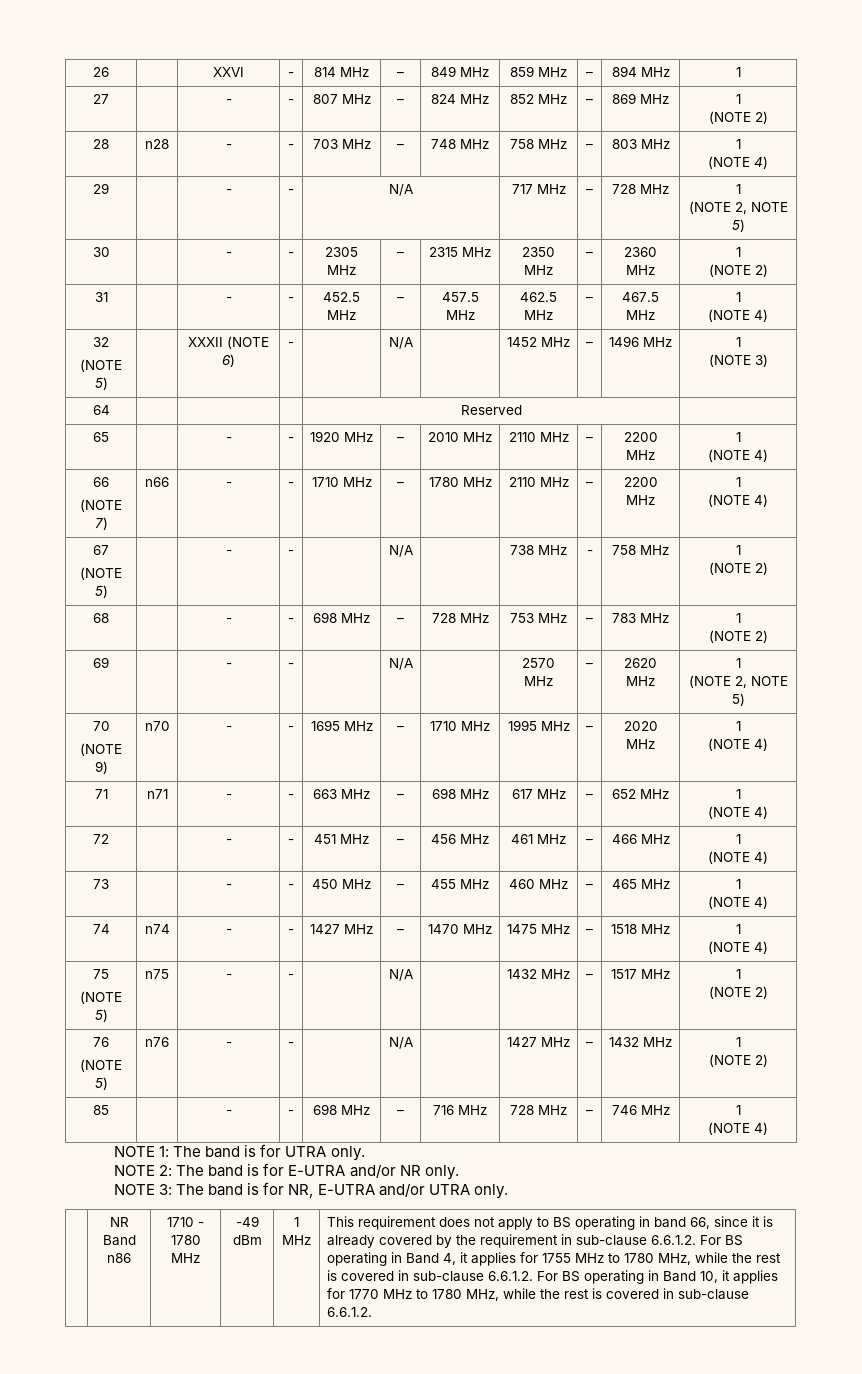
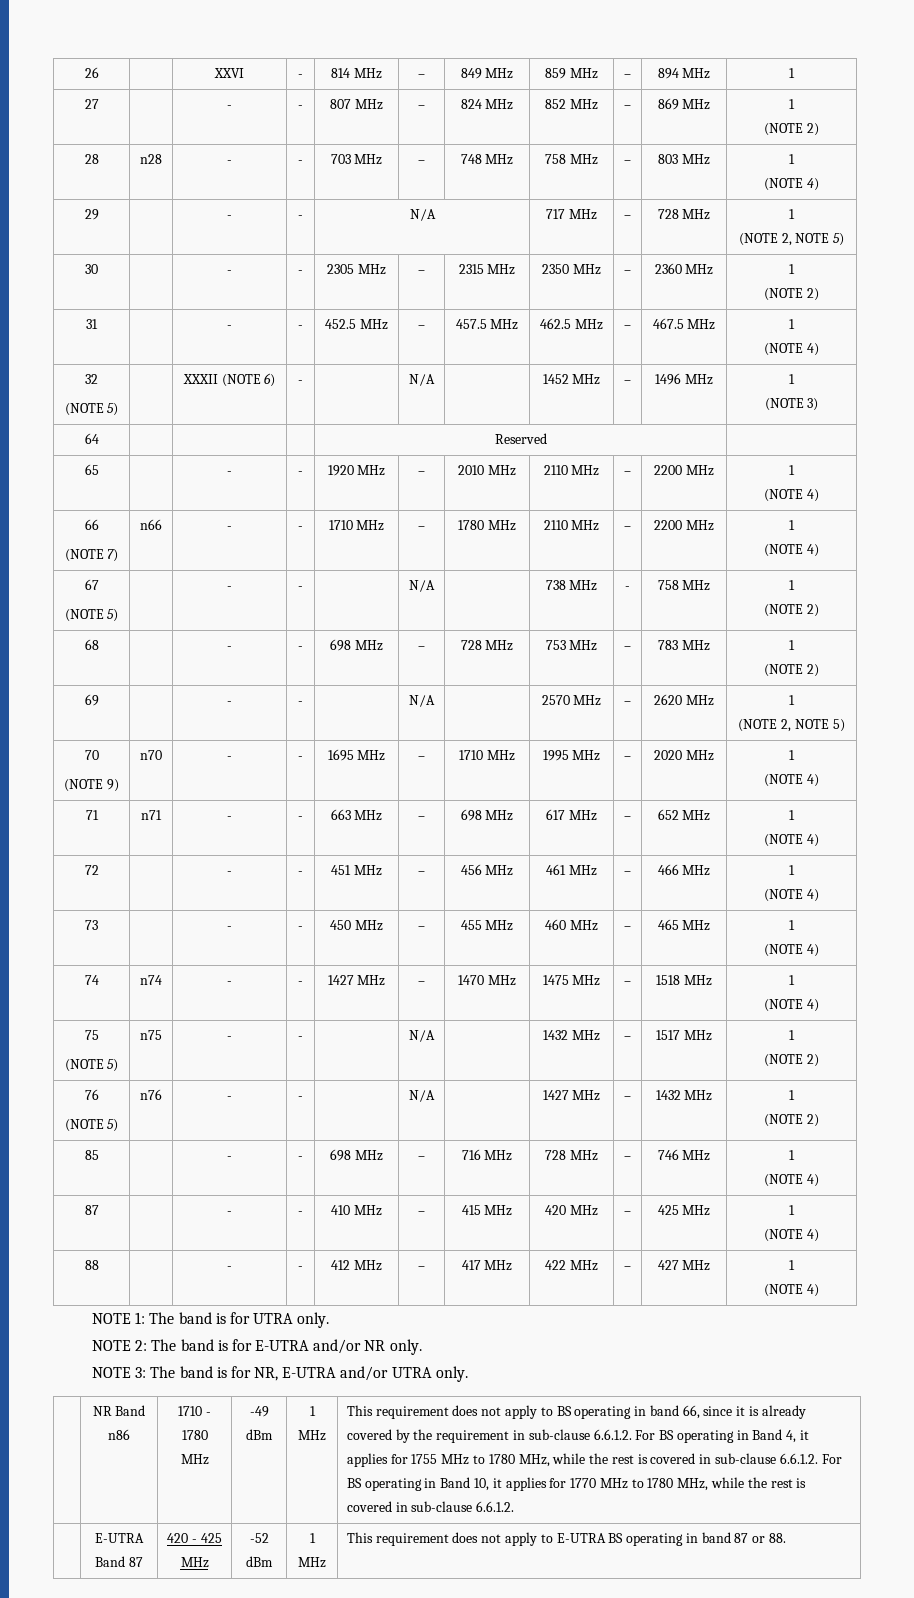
+ 87 | | - | - | 410 MHz | – | 415 MHz | 420 MHz | – | 425 MHz | 1
+ (NOTE 4)
+ 88 | | - | - | 412 MHz | – | 417 MHz | 422 MHz | – | 427 MHz | 1
+ (NOTE 4)
+ | E-UTRA Band 87 | 420 - 425 MHz | -52 dBm | 1 MHz | This requirement does not apply to E-UTRA BS operating in band 87 or 88.

